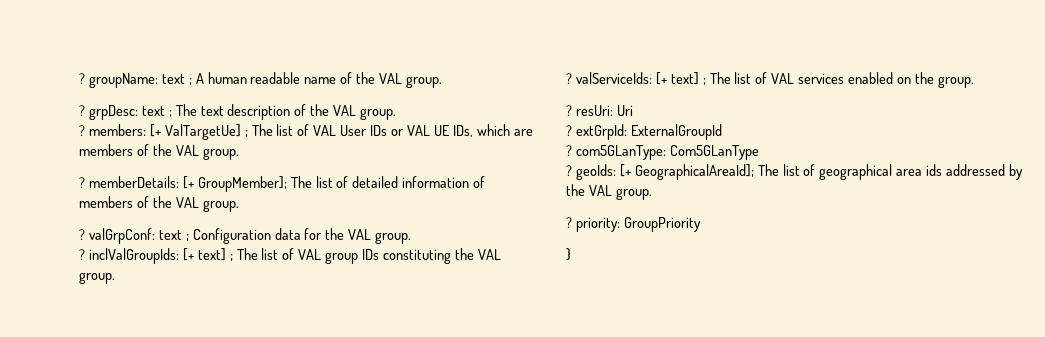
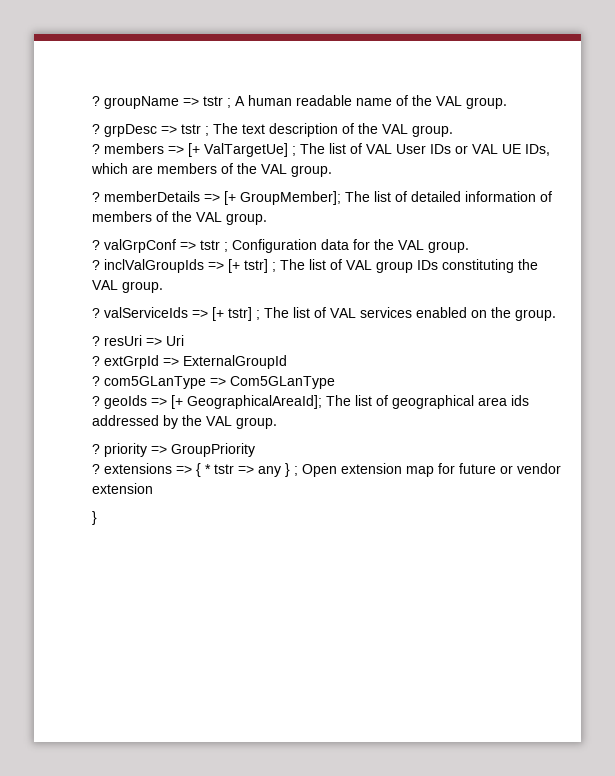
- ? groupName: text ; A human readable name of the VAL group.
+ ? groupName => tstr ; A human readable name of the VAL group.
- ? grpDesc: text ; The text description of the VAL group.
+ ? grpDesc => tstr ; The text description of the VAL group.
- ? members: [+ ValTargetUe] ; The list of VAL User IDs or VAL UE IDs, which are members of the VAL group.
+ ? members => [+ ValTargetUe] ; The list of VAL User IDs or VAL UE IDs, which are members of the VAL group.
- ? memberDetails: [+ GroupMember]; The list of detailed information of members of the VAL group.
+ ? memberDetails => [+ GroupMember]; The list of detailed information of members of the VAL group.
- ? valGrpConf: text ; Configuration data for the VAL group.
+ ? valGrpConf => tstr ; Configuration data for the VAL group.
- ? inclValGroupIds: [+ text] ; The list of VAL group IDs constituting the VAL group.
+ ? inclValGroupIds => [+ tstr] ; The list of VAL group IDs constituting the VAL group.
- ? valServiceIds: [+ text] ; The list of VAL services enabled on the group.
+ ? valServiceIds => [+ tstr] ; The list of VAL services enabled on the group.
- ? resUri: Uri
+ ? resUri => Uri
- ? extGrpId: ExternalGroupId
+ ? extGrpId => ExternalGroupId
- ? com5GLanType: Com5GLanType
+ ? com5GLanType => Com5GLanType
- ? geoIds: [+ GeographicalAreaId]; The list of geographical area ids addressed by the VAL group.
+ ? geoIds => [+ GeographicalAreaId]; The list of geographical area ids addressed by the VAL group.
- ? priority: GroupPriority
+ ? priority => GroupPriority
+ ? extensions => { * tstr => any } ; Open extension map for future or vendor extension

